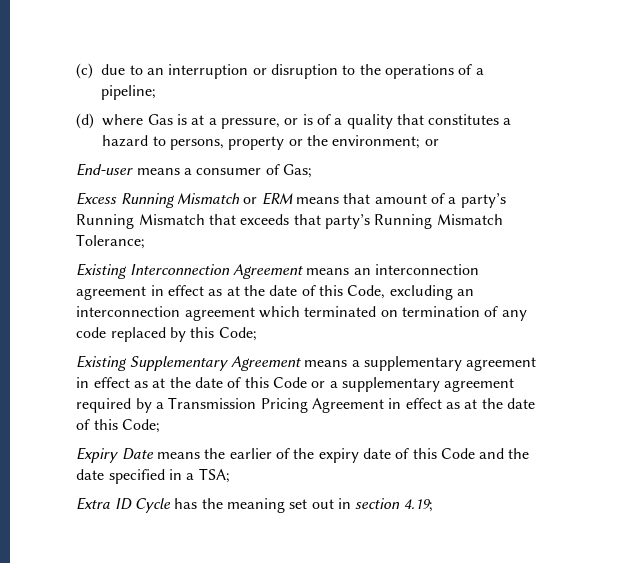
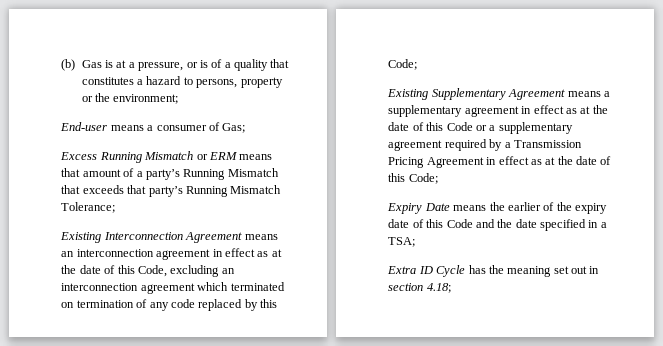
- (c) due to an interruption or disruption to the operations of a pipeline;
- (d) where Gas is at a pressure, or is of a quality that constitutes a hazard to persons, property or the environment; or
+ (b) Gas is at a pressure, or is of a quality that constitutes a hazard to persons, property or the environment;
- Extra ID Cycle has the meaning set out in section 4.19;
+ Extra ID Cycle has the meaning set out in section 4.18;

